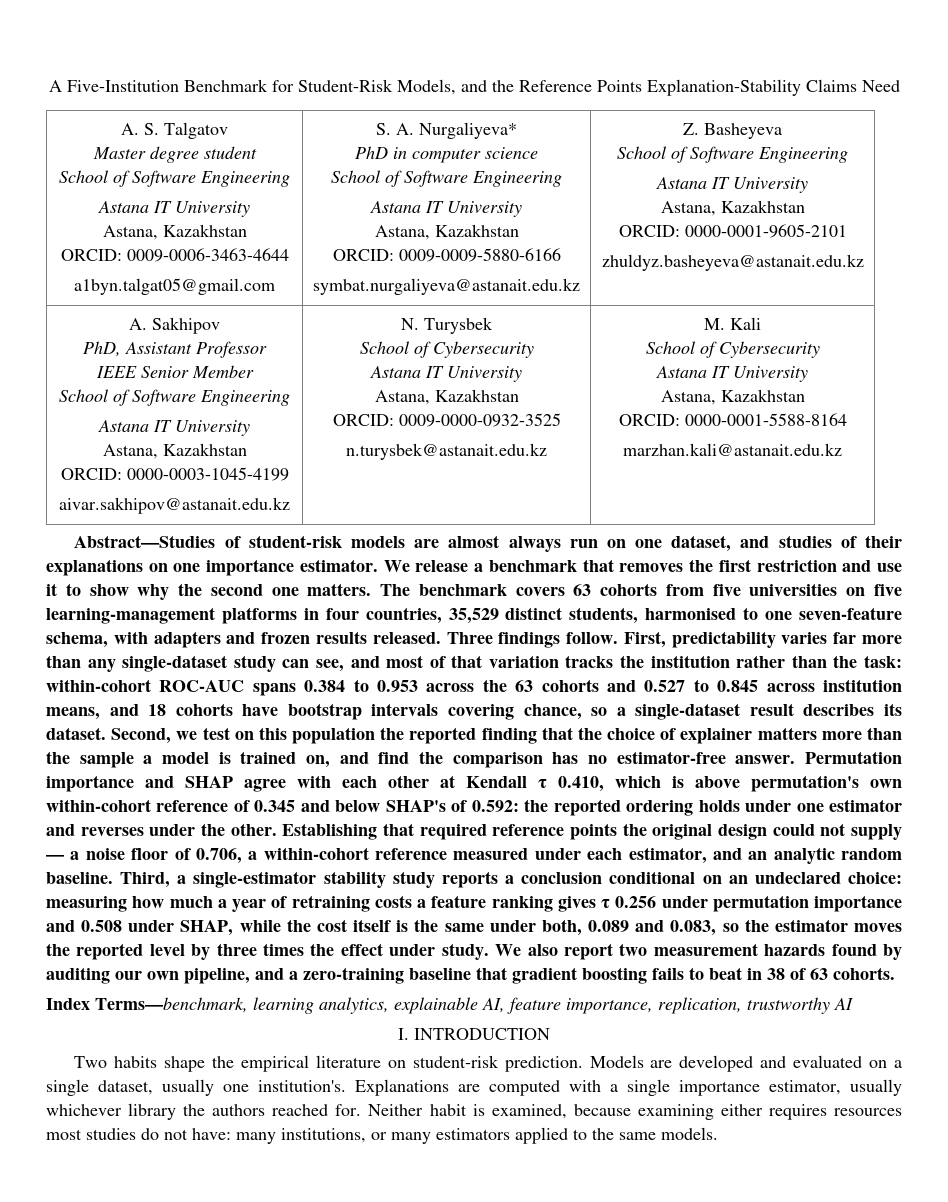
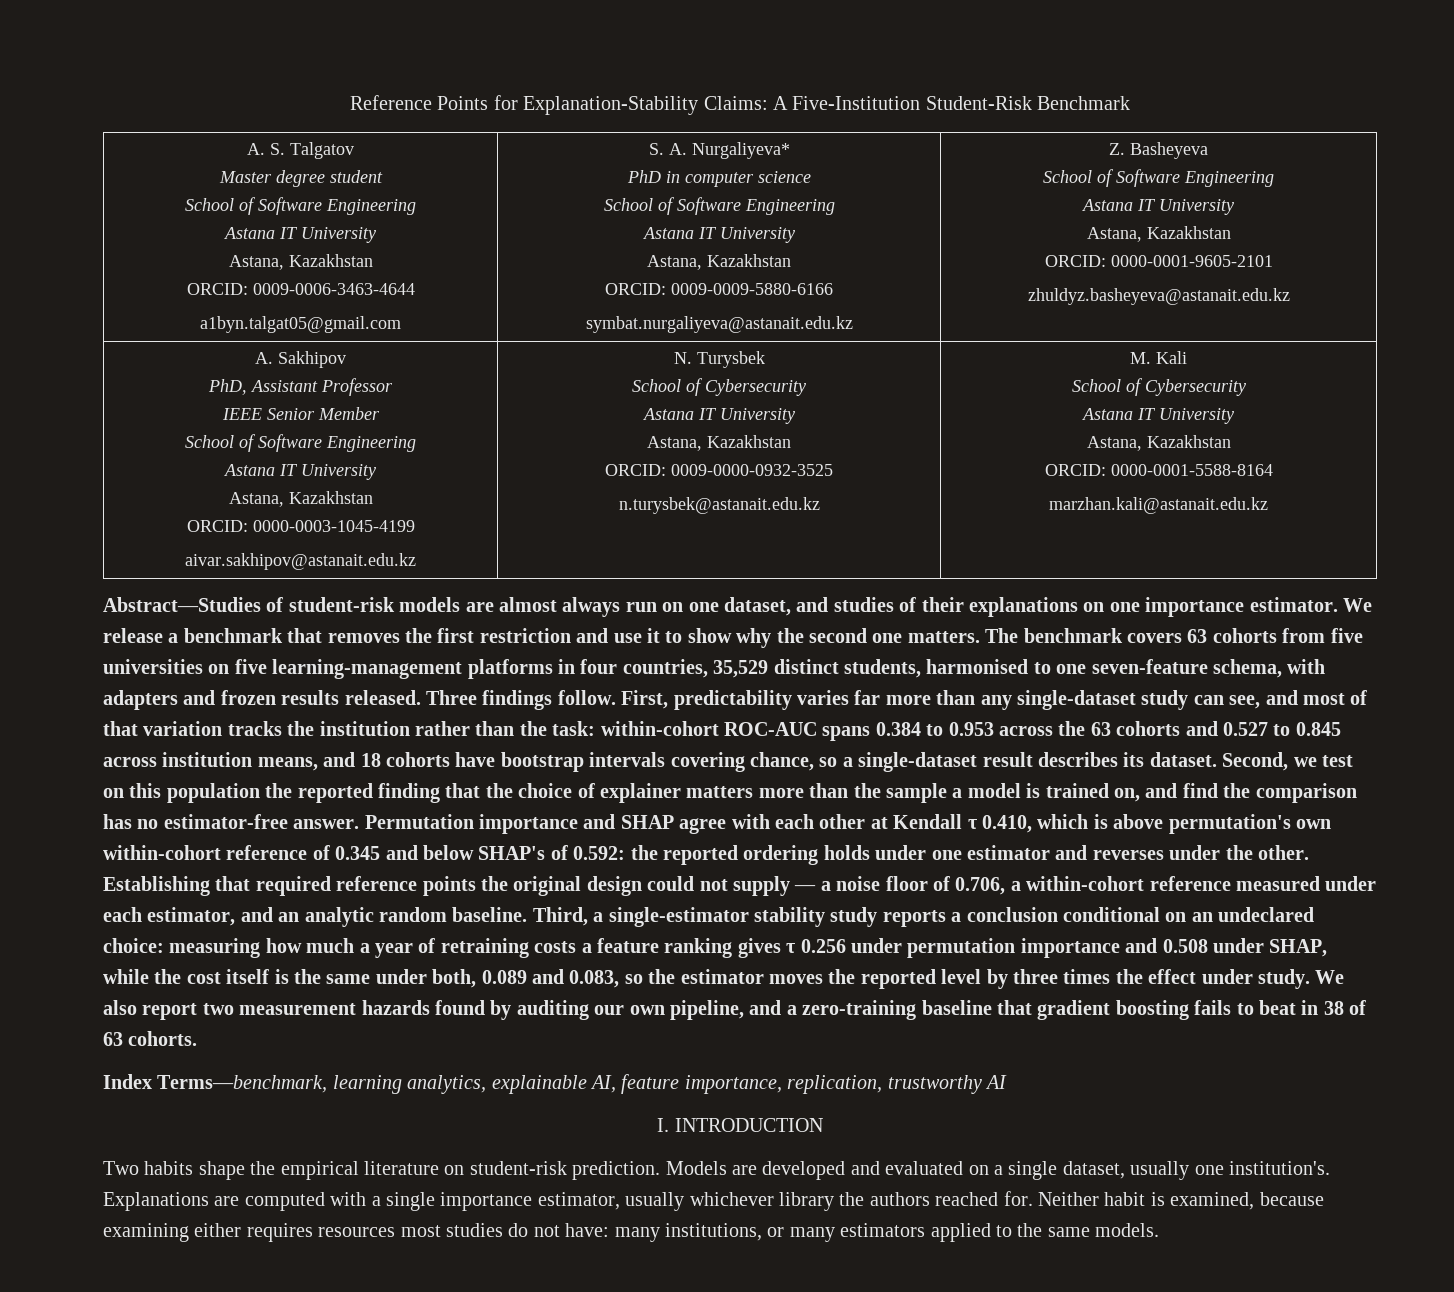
- A Five-Institution Benchmark for Student-Risk Models, and the Reference Points Explanation-Stability Claims Need
+ Reference Points for Explanation-Stability Claims: A Five-Institution Student-Risk Benchmark

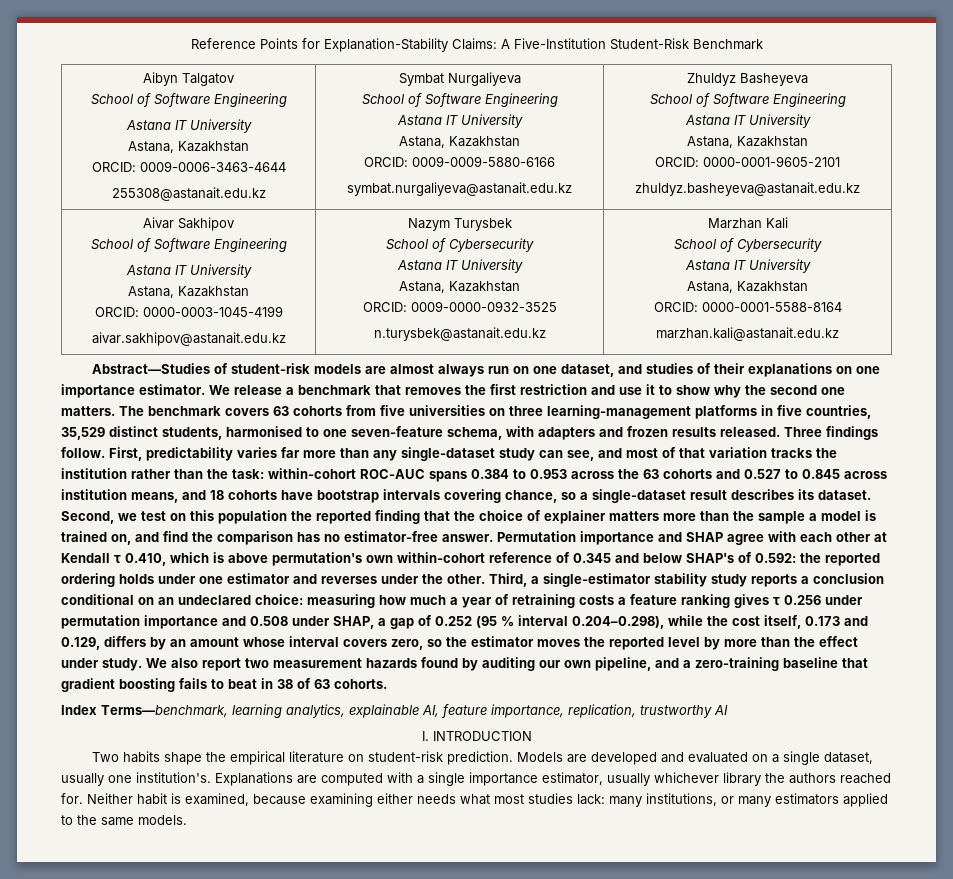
- A. S. Talgatov
+ Aibyn Talgatov
- Master degree student
- a1byn.talgat05@gmail.com | S. A. Nurgaliyeva*
- PhD in computer science
+ 255308@astanait.edu.kz | Symbat Nurgaliyeva
- Z. Basheyeva
+ Zhuldyz Basheyeva
- A. Sakhipov
+ Aivar Sakhipov
- PhD, Assistant Professor
- IEEE Senior Member
- N. Turysbek
+ Nazym Turysbek
- M. Kali
+ Marzhan Kali
- The benchmark covers 63 cohorts from five universities on five learning-management platforms in four countries, 35,529 distinct students, harmonised to one seven-feature schema, with adapters and frozen results released.
+ The benchmark covers 63 cohorts from five universities on three learning-management platforms in five countries, 35,529 distinct students, harmonised to one seven-feature schema, with adapters and frozen results released.
- Establishing that required reference points the original design could not supply — a noise floor of 0.706, a within-cohort reference measured under each estimator, and an analytic random baseline.
- Third, a single-estimator stability study reports a conclusion conditional on an undeclared choice: measuring how much a year of retraining costs a feature ranking gives τ 0.256 under permutation importance and 0.508 under SHAP, while the cost itself is the same under both, 0.089 and 0.083, so the estimator moves the reported level by three times the effect under study.
+ Third, a single-estimator stability study reports a conclusion conditional on an undeclared choice: measuring how much a year of retraining costs a feature ranking gives τ 0.256 under permutation importance and 0.508 under SHAP, a gap of 0.252 (95 % interval 0.204–0.298), while the cost itself, 0.173 and 0.129, differs by an amount whose interval covers zero, so the estimator moves the reported level by more than the effect under study.
- Neither habit is examined, because examining either requires resources most studies do not have: many institutions, or many estimators applied to the same models.
+ Neither habit is examined, because examining either needs what most studies lack: many institutions, or many estimators applied to the same models.

